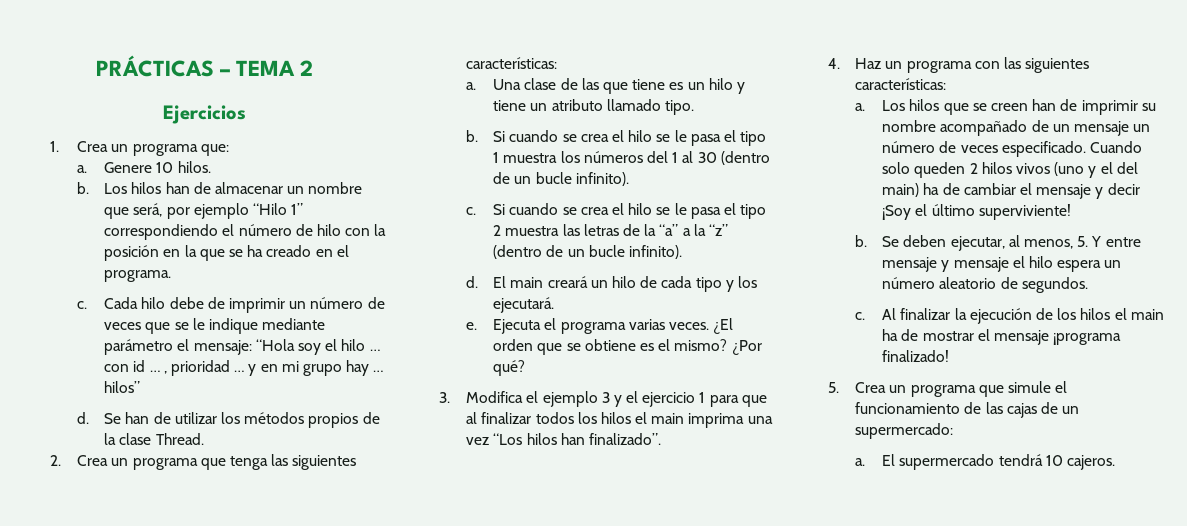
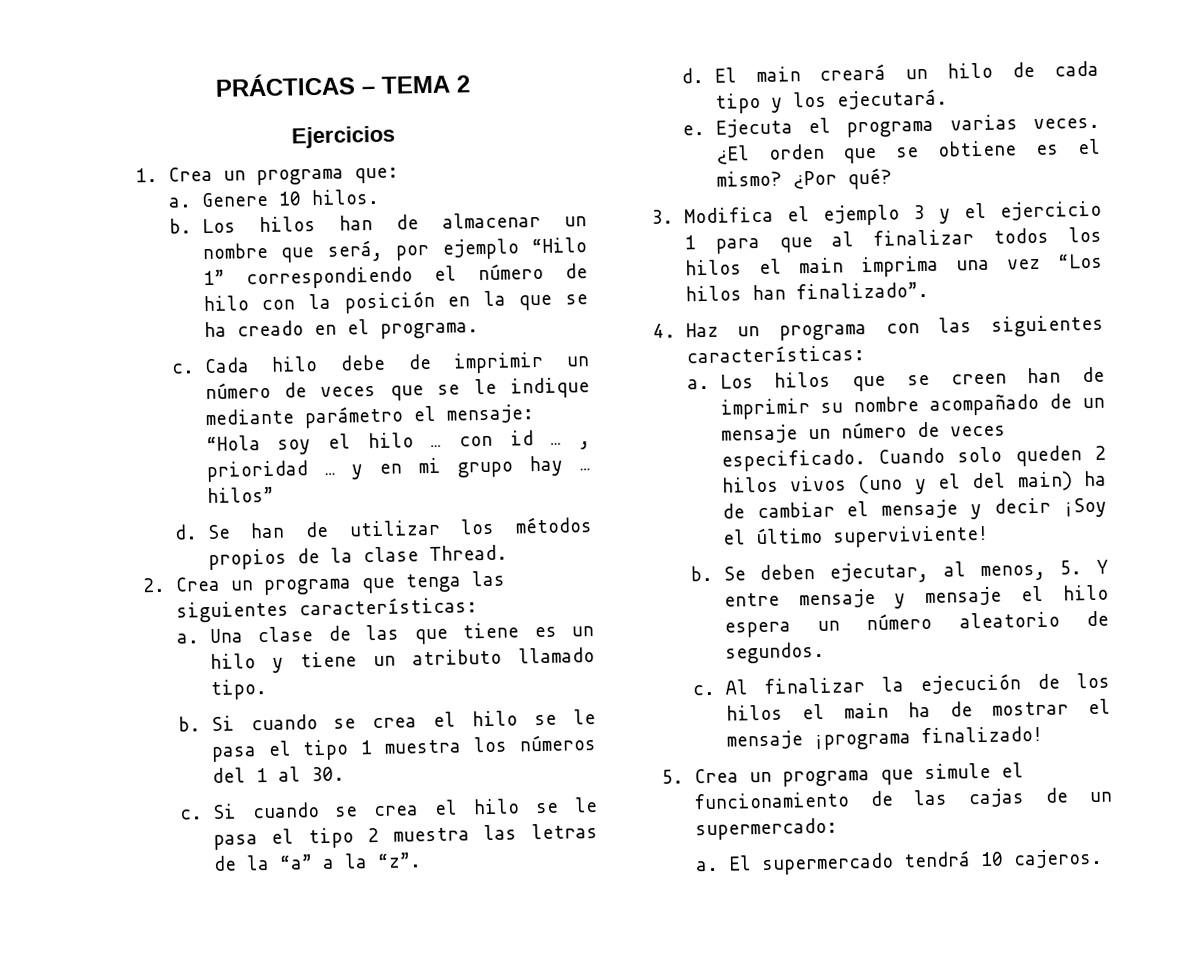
- Si cuando se crea el hilo se le pasa el tipo 1 muestra los números del 1 al 30 (dentro de un bucle infinito).
+ Si cuando se crea el hilo se le pasa el tipo 1 muestra los números del 1 al 30.
- Si cuando se crea el hilo se le pasa el tipo 2 muestra las letras de la “a” a la “z” (dentro de un bucle infinito).
+ Si cuando se crea el hilo se le pasa el tipo 2 muestra las letras de la “a” a la “z”.

